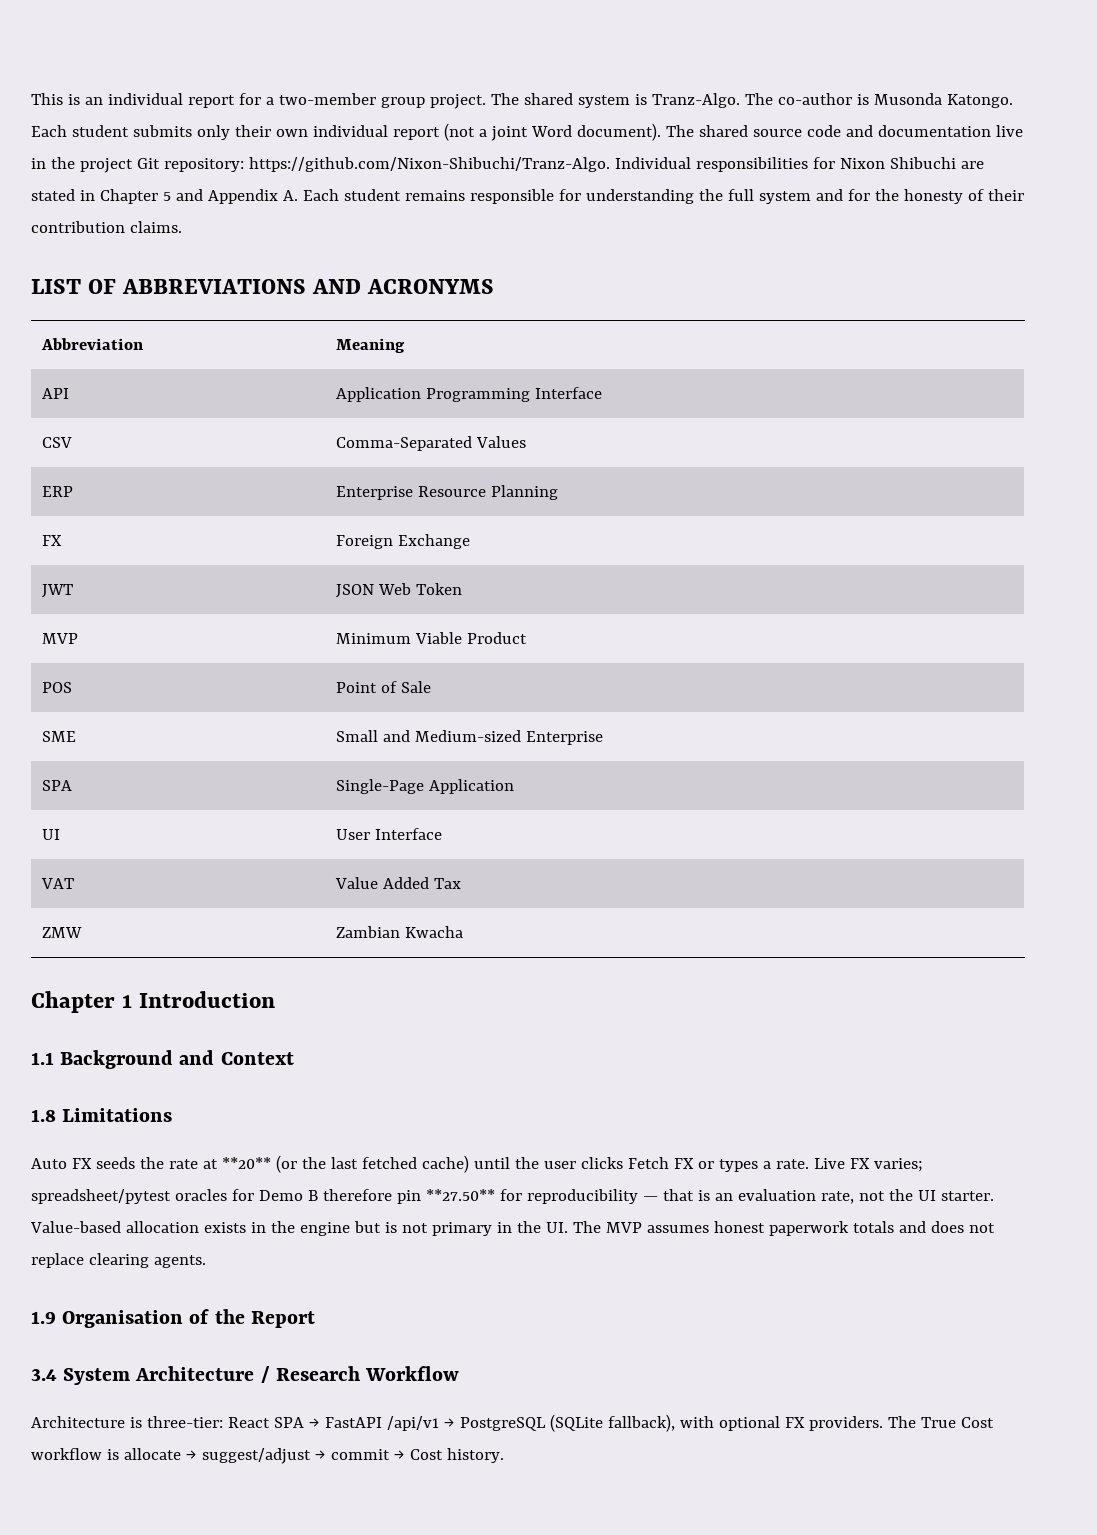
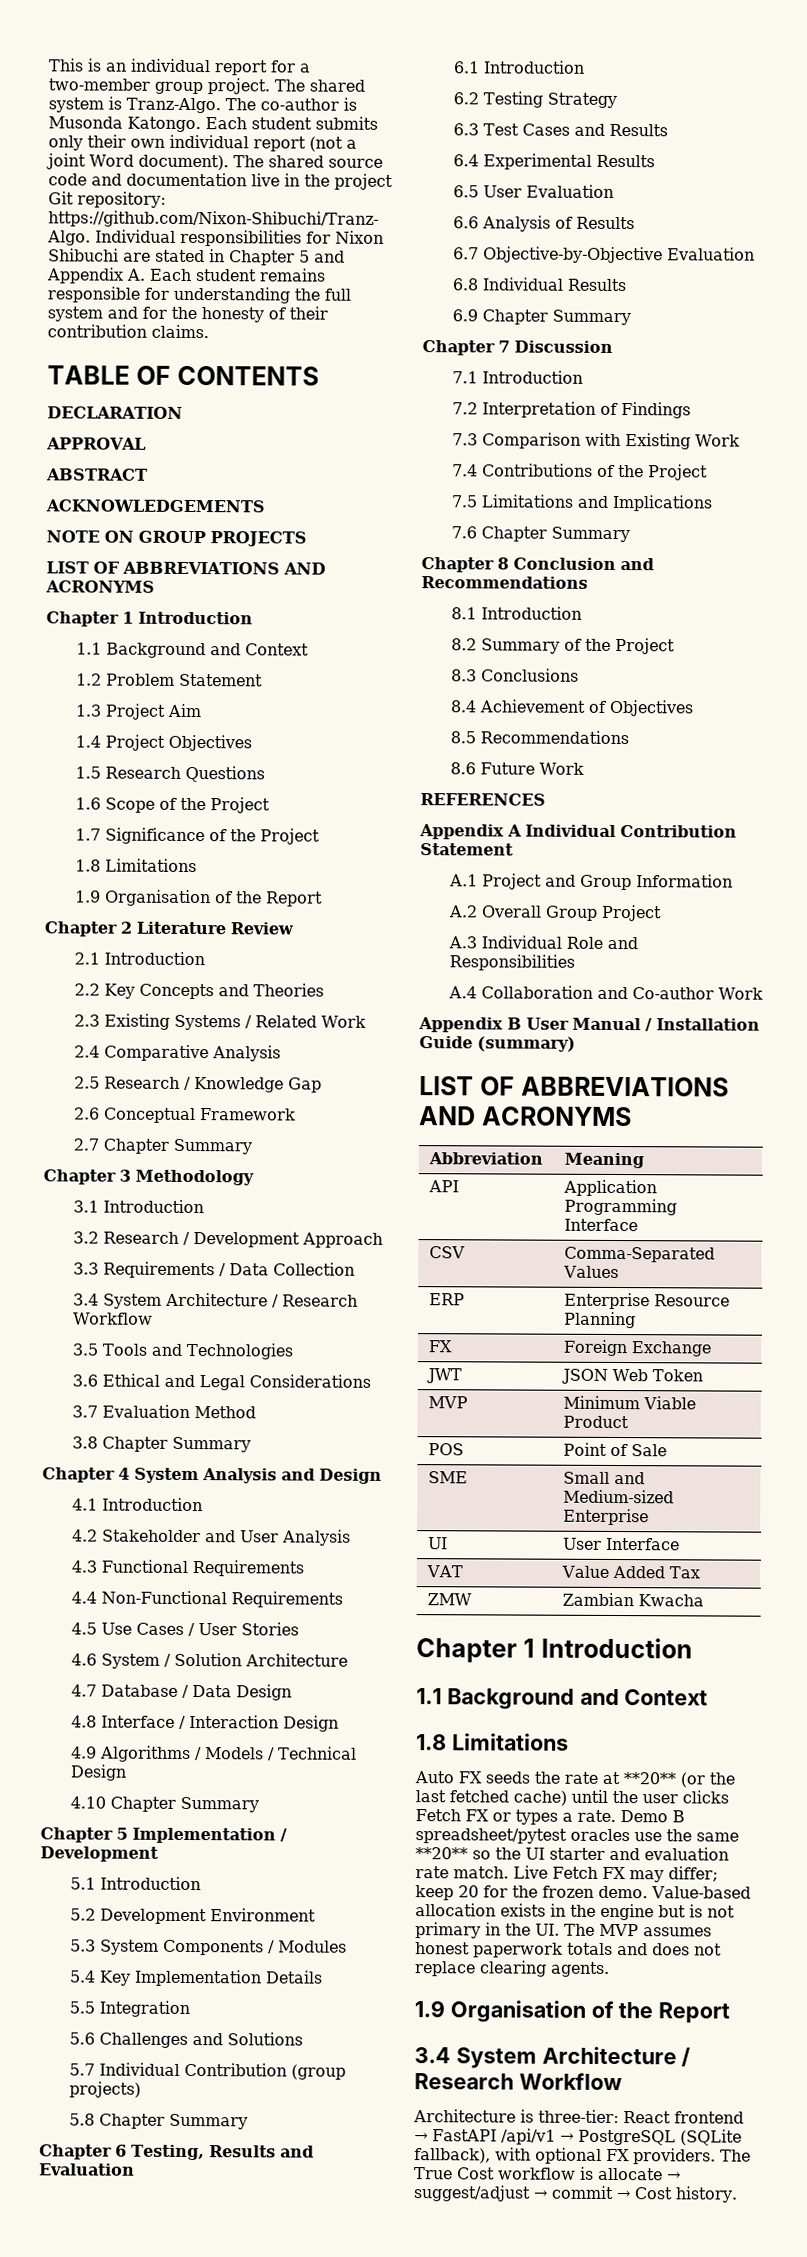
+ TABLE OF CONTENTS
+ DECLARATION
+ APPROVAL
+ ABSTRACT
+ ACKNOWLEDGEMENTS
+ NOTE ON GROUP PROJECTS
+ LIST OF ABBREVIATIONS AND ACRONYMS
+ Chapter 1 Introduction
+ 1.1 Background and Context
+ 1.2 Problem Statement
+ 1.3 Project Aim
+ 1.4 Project Objectives
+ 1.5 Research Questions
+ 1.6 Scope of the Project
+ 1.7 Significance of the Project
+ 1.8 Limitations
+ 1.9 Organisation of the Report
+ Chapter 2 Literature Review
+ 2.1 Introduction
+ 2.2 Key Concepts and Theories
+ 2.3 Existing Systems / Related Work
+ 2.4 Comparative Analysis
+ 2.5 Research / Knowledge Gap
+ 2.6 Conceptual Framework
+ 2.7 Chapter Summary
+ Chapter 3 Methodology
+ 3.1 Introduction
+ 3.2 Research / Development Approach
+ 3.3 Requirements / Data Collection
+ 3.4 System Architecture / Research Workflow
+ 3.5 Tools and Technologies
+ 3.6 Ethical and Legal Considerations
+ 3.7 Evaluation Method
+ 3.8 Chapter Summary
+ Chapter 4 System Analysis and Design
+ 4.1 Introduction
+ 4.2 Stakeholder and User Analysis
+ 4.3 Functional Requirements
+ 4.4 Non-Functional Requirements
+ 4.5 Use Cases / User Stories
+ 4.6 System / Solution Architecture
+ 4.7 Database / Data Design
+ 4.8 Interface / Interaction Design
+ 4.9 Algorithms / Models / Technical Design
+ 4.10 Chapter Summary
+ Chapter 5 Implementation / Development
+ 5.1 Introduction
+ 5.2 Development Environment
+ 5.3 System Components / Modules
+ 5.4 Key Implementation Details
+ 5.5 Integration
+ 5.6 Challenges and Solutions
+ 5.7 Individual Contribution (group projects)
+ 5.8 Chapter Summary
+ Chapter 6 Testing, Results and Evaluation
+ 6.1 Introduction
+ 6.2 Testing Strategy
+ 6.3 Test Cases and Results
+ 6.4 Experimental Results
+ 6.5 User Evaluation
+ 6.6 Analysis of Results
+ 6.7 Objective-by-Objective Evaluation
+ 6.8 Individual Results
+ 6.9 Chapter Summary
+ Chapter 7 Discussion
+ 7.1 Introduction
+ 7.2 Interpretation of Findings
+ 7.3 Comparison with Existing Work
+ 7.4 Contributions of the Project
+ 7.5 Limitations and Implications
+ 7.6 Chapter Summary
+ Chapter 8 Conclusion and Recommendations
+ 8.1 Introduction
+ 8.2 Summary of the Project
+ 8.3 Conclusions
+ 8.4 Achievement of Objectives
+ 8.5 Recommendations
+ 8.6 Future Work
+ REFERENCES
+ Appendix A Individual Contribution Statement
+ A.1 Project and Group Information
+ A.2 Overall Group Project
+ A.3 Individual Role and Responsibilities
+ A.4 Collaboration and Co-author Work
+ Appendix B User Manual / Installation Guide (summary)
- SPA | Single-Page Application
- Live FX varies; spreadsheet/pytest oracles for Demo B therefore pin **27.50** for reproducibility — that is an evaluation rate, not the UI starter.
+ Demo B spreadsheet/pytest oracles use the same **20** so the UI starter and evaluation rate match. Live Fetch FX may differ; keep 20 for the frozen demo.
- Architecture is three-tier: React SPA → FastAPI /api/v1 → PostgreSQL (SQLite fallback), with optional FX providers.
+ Architecture is three-tier: React frontend → FastAPI /api/v1 → PostgreSQL (SQLite fallback), with optional FX providers.

